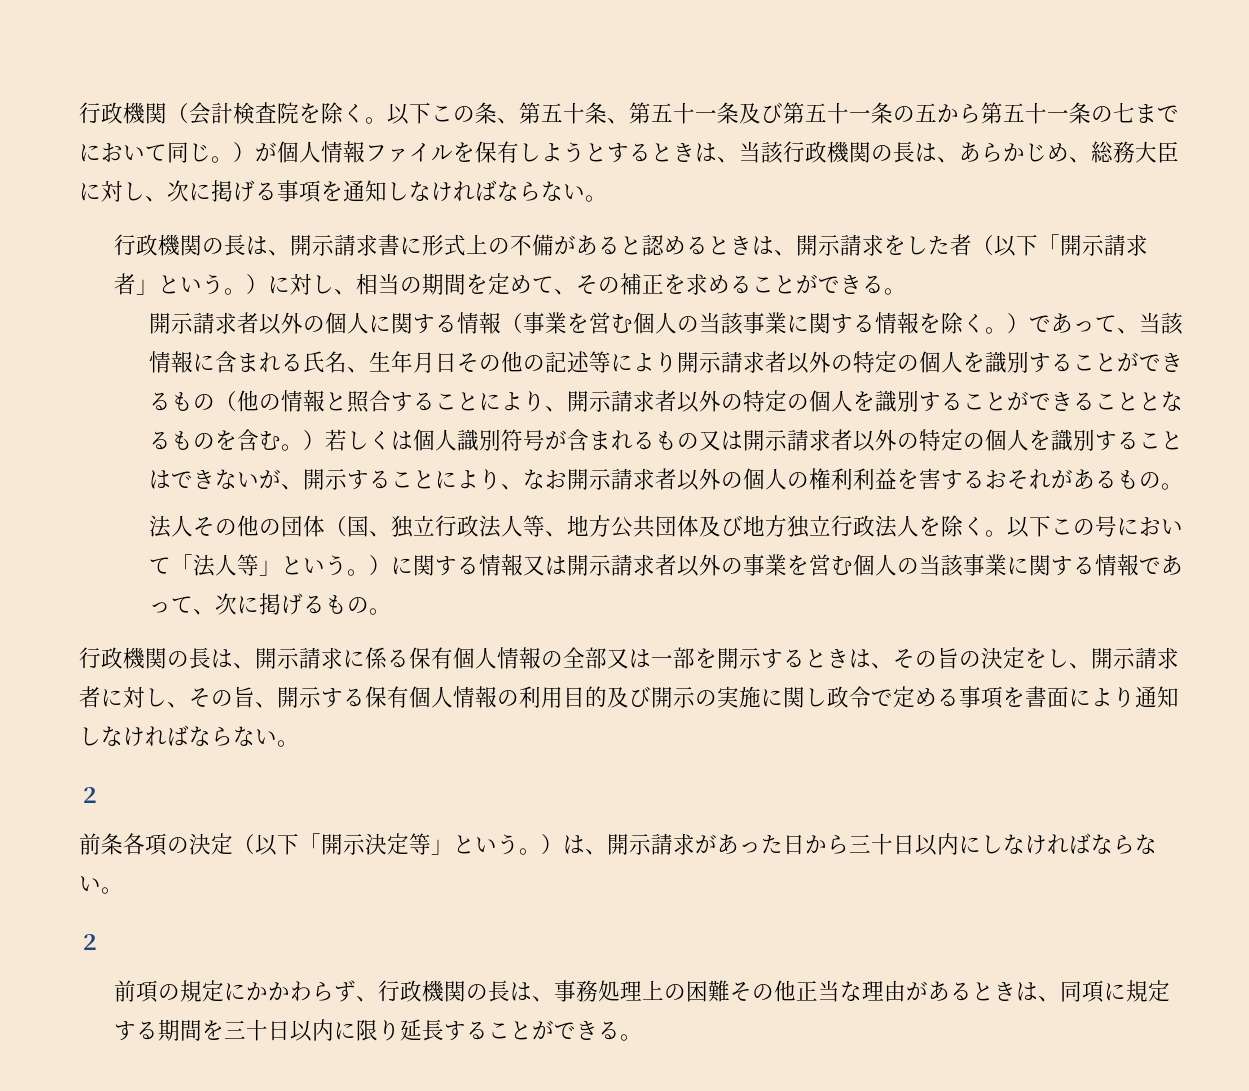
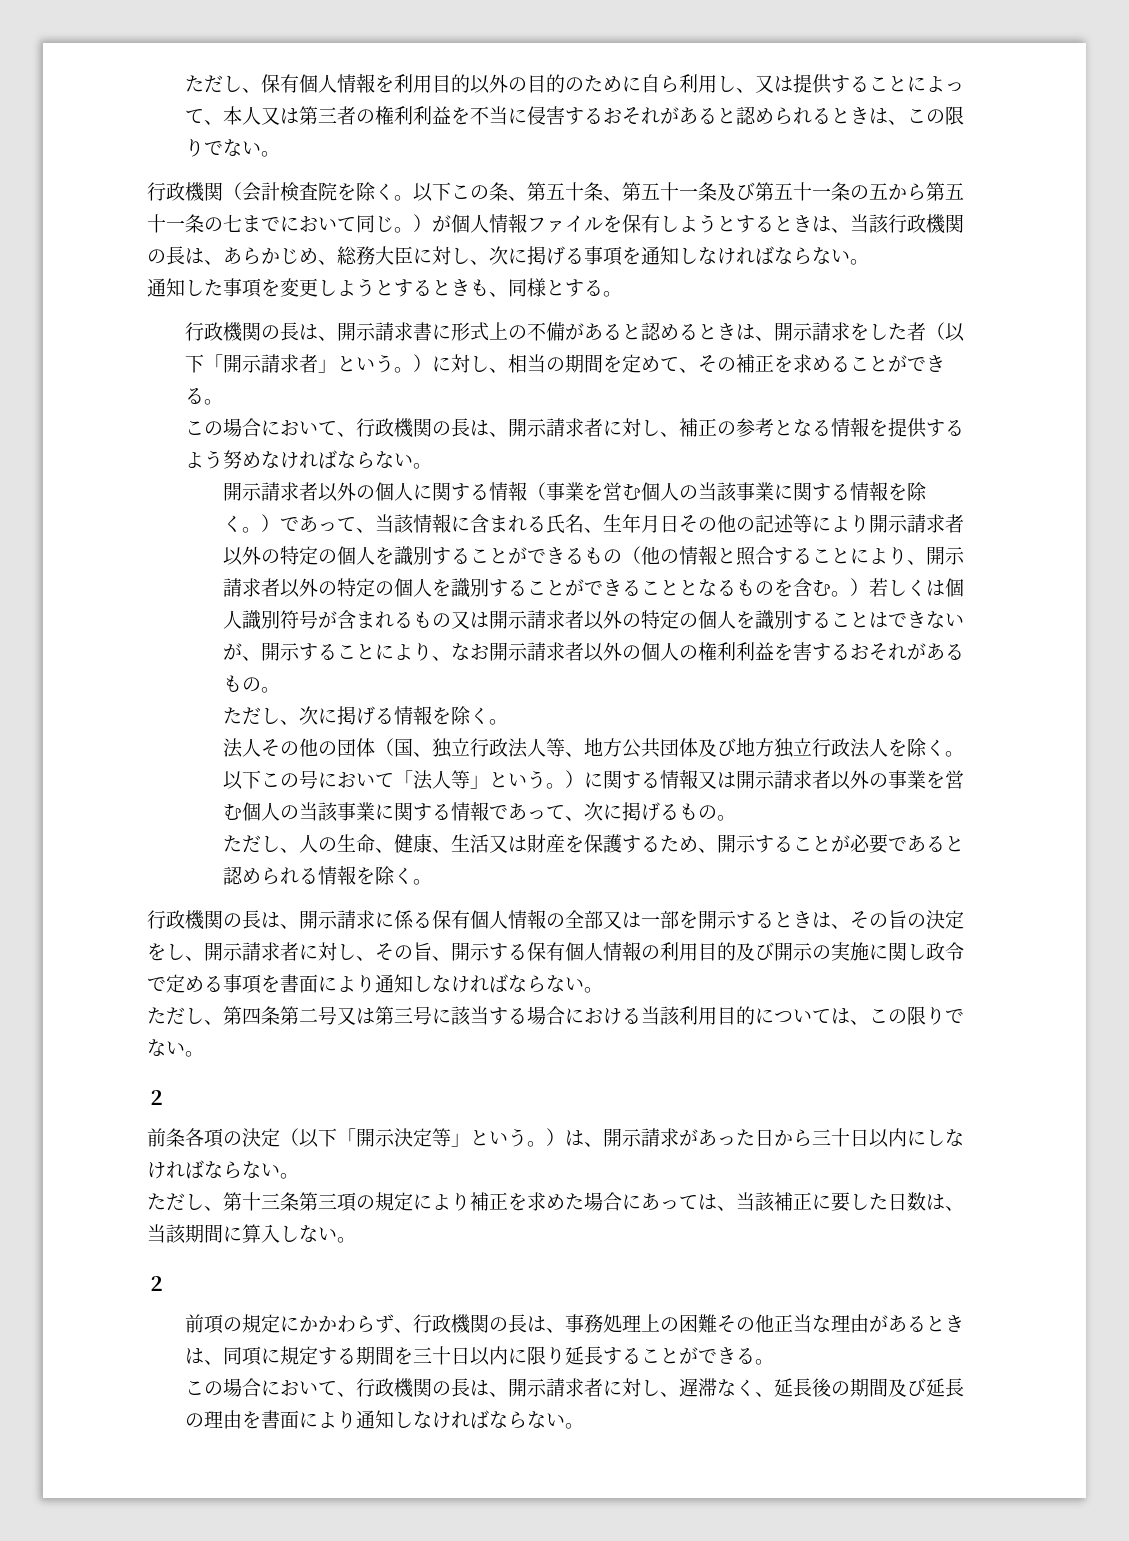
+ ただし、保有個人情報を利用目的以外の目的のために自ら利用し、又は提供することによって、本人又は第三者の権利利益を不当に侵害するおそれがあると認められるときは、この限りでない。
+ 通知した事項を変更しようとするときも、同様とする。
+ この場合において、行政機関の長は、開示請求者に対し、補正の参考となる情報を提供するよう努めなければならない。
+ ただし、次に掲げる情報を除く。
+ ただし、人の生命、健康、生活又は財産を保護するため、開示することが必要であると認められる情報を除く。
+ ただし、第四条第二号又は第三号に該当する場合における当該利用目的については、この限りでない。
+ ただし、第十三条第三項の規定により補正を求めた場合にあっては、当該補正に要した日数は、当該期間に算入しない。
+ この場合において、行政機関の長は、開示請求者に対し、遅滞なく、延長後の期間及び延長の理由を書面により通知しなければならない。

